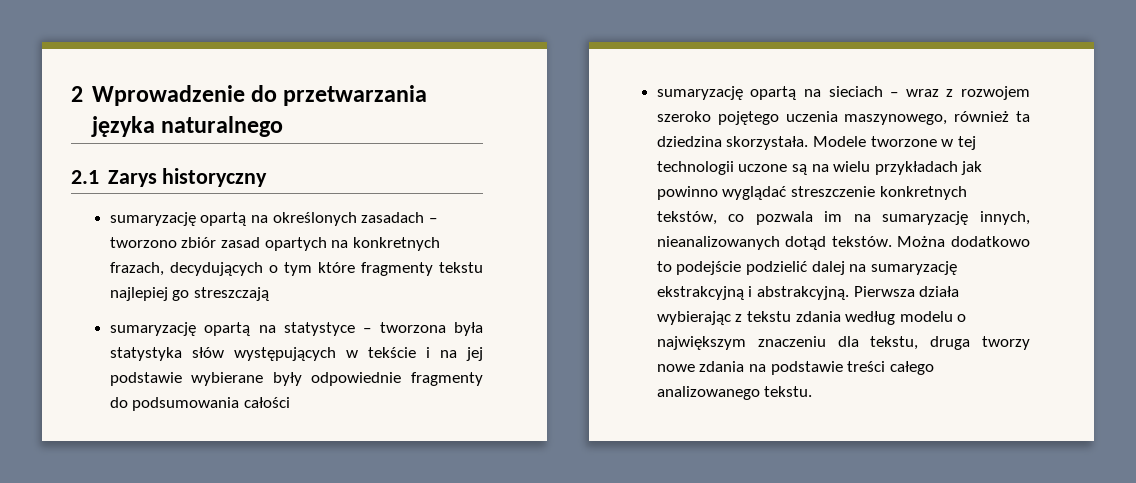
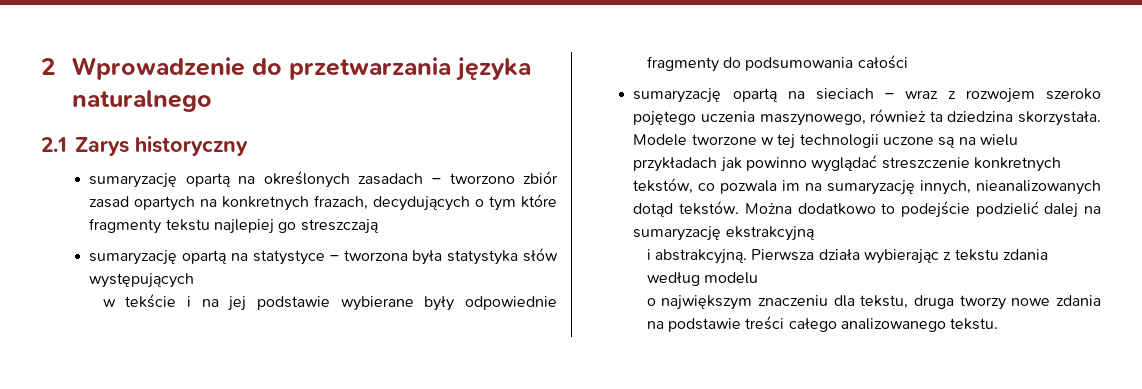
- sumaryzację opartą na statystyce – tworzona była statystyka słów występujących w tekście i na jej podstawie wybierane były odpowiednie fragmenty do podsumowania całości
+ sumaryzację opartą na statystyce – tworzona była statystyka słów występujących
+ w tekście i na jej podstawie wybierane były odpowiednie fragmenty do podsumowania całości
- Można dodatkowo to podejście podzielić dalej na sumaryzację ekstrakcyjną i abstrakcyjną.
+ Można dodatkowo to podejście podzielić dalej na sumaryzację ekstrakcyjną
+ i abstrakcyjną.
- Pierwsza działa wybierając z tekstu zdania według modelu o największym znaczeniu dla tekstu, druga tworzy nowe zdania na podstawie treści całego analizowanego tekstu.
+ Pierwsza działa wybierając z tekstu zdania według modelu
+ o największym znaczeniu dla tekstu, druga tworzy nowe zdania na podstawie treści całego analizowanego tekstu.

